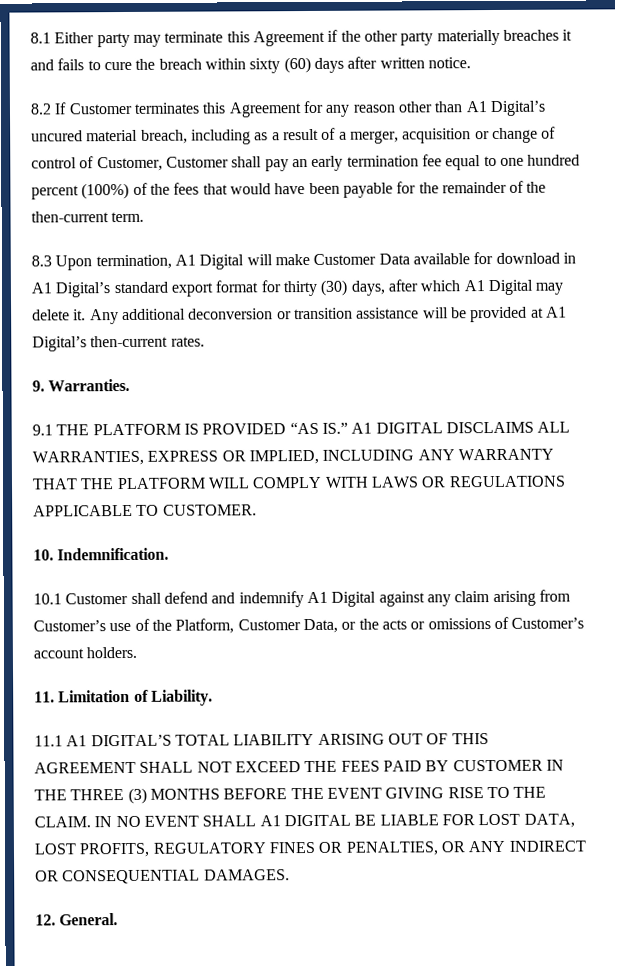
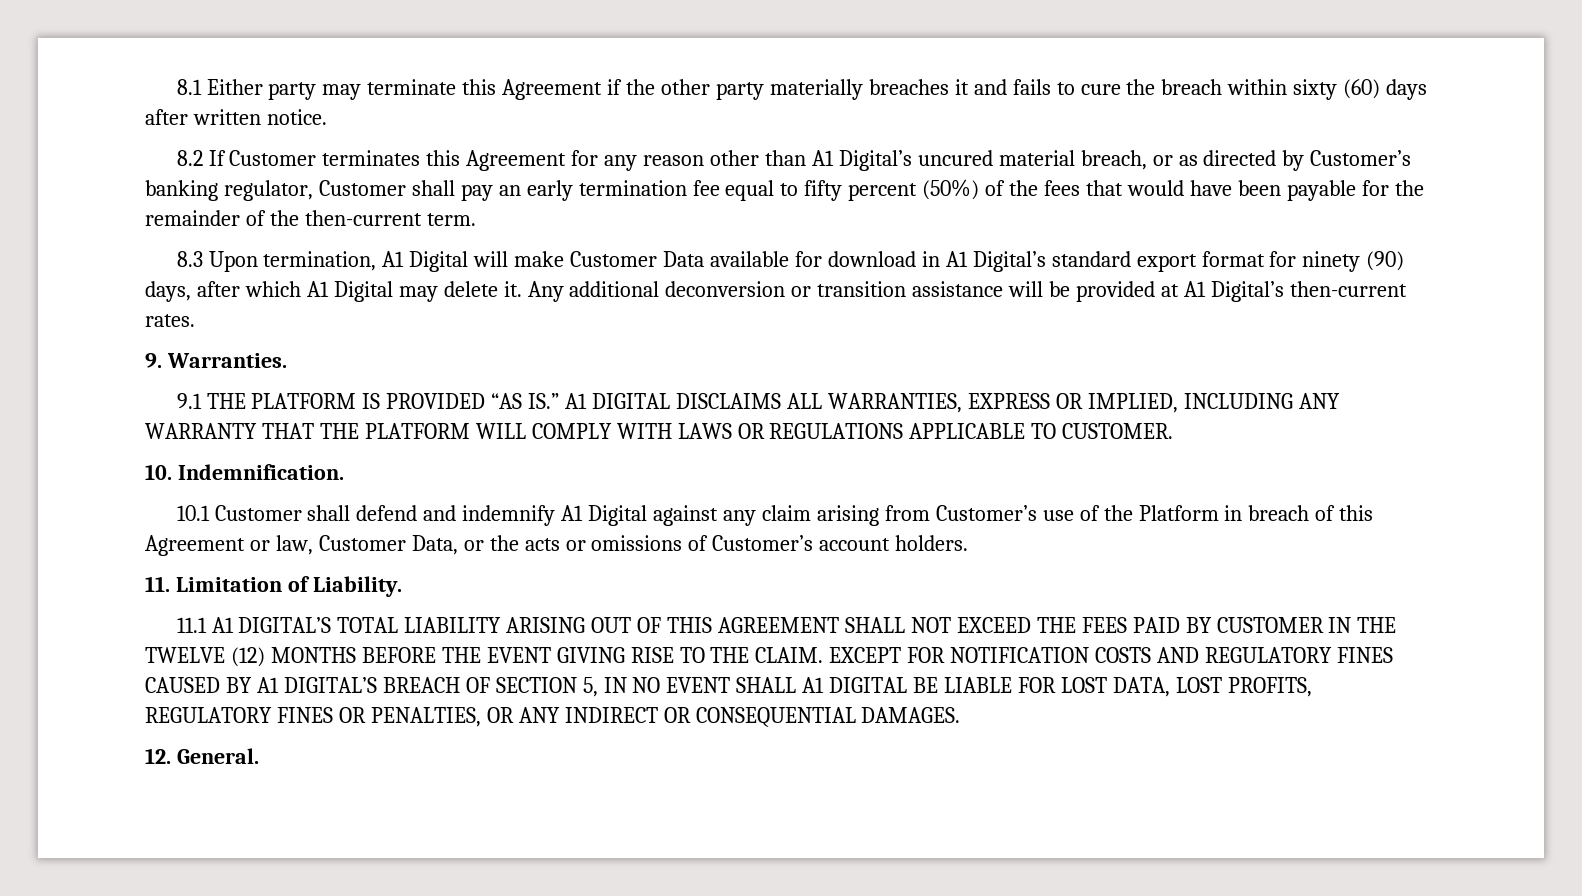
- 8.2 If Customer terminates this Agreement for any reason other than A1 Digital’s uncured material breach, including as a result of a merger, acquisition or change of control of Customer, Customer shall pay an early termination fee equal to one hundred percent (100%) of the fees that would have been payable for the remainder of the then-current term.
+ 8.2 If Customer terminates this Agreement for any reason other than A1 Digital’s uncured material breach, or as directed by Customer’s banking regulator, Customer shall pay an early termination fee equal to fifty percent (50%) of the fees that would have been payable for the remainder of the then-current term.
- 8.3 Upon termination, A1 Digital will make Customer Data available for download in A1 Digital’s standard export format for thirty (30) days, after which A1 Digital may delete it.
+ 8.3 Upon termination, A1 Digital will make Customer Data available for download in A1 Digital’s standard export format for ninety (90) days, after which A1 Digital may delete it.
- 10.1 Customer shall defend and indemnify A1 Digital against any claim arising from Customer’s use of the Platform, Customer Data, or the acts or omissions of Customer’s account holders.
+ 10.1 Customer shall defend and indemnify A1 Digital against any claim arising from Customer’s use of the Platform in breach of this Agreement or law, Customer Data, or the acts or omissions of Customer’s account holders.
- 11.1 A1 DIGITAL’S TOTAL LIABILITY ARISING OUT OF THIS AGREEMENT SHALL NOT EXCEED THE FEES PAID BY CUSTOMER IN THE THREE (3) MONTHS BEFORE THE EVENT GIVING RISE TO THE CLAIM.
+ 11.1 A1 DIGITAL’S TOTAL LIABILITY ARISING OUT OF THIS AGREEMENT SHALL NOT EXCEED THE FEES PAID BY CUSTOMER IN THE TWELVE (12) MONTHS BEFORE THE EVENT GIVING RISE TO THE CLAIM.
- IN NO EVENT SHALL A1 DIGITAL BE LIABLE FOR LOST DATA, LOST PROFITS, REGULATORY FINES OR PENALTIES, OR ANY INDIRECT OR CONSEQUENTIAL DAMAGES.
+ EXCEPT FOR NOTIFICATION COSTS AND REGULATORY FINES CAUSED BY A1 DIGITAL’S BREACH OF SECTION 5, IN NO EVENT SHALL A1 DIGITAL BE LIABLE FOR LOST DATA, LOST PROFITS, REGULATORY FINES OR PENALTIES, OR ANY INDIRECT OR CONSEQUENTIAL DAMAGES.

